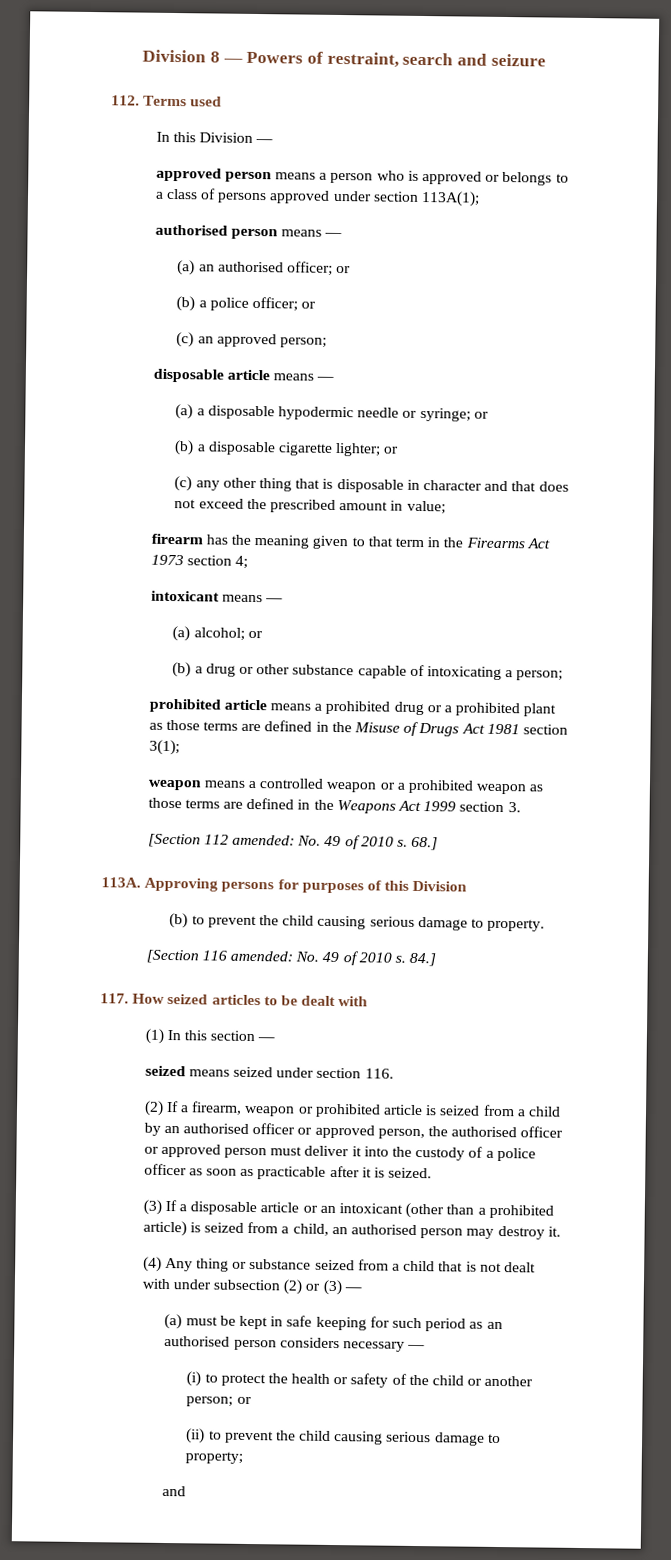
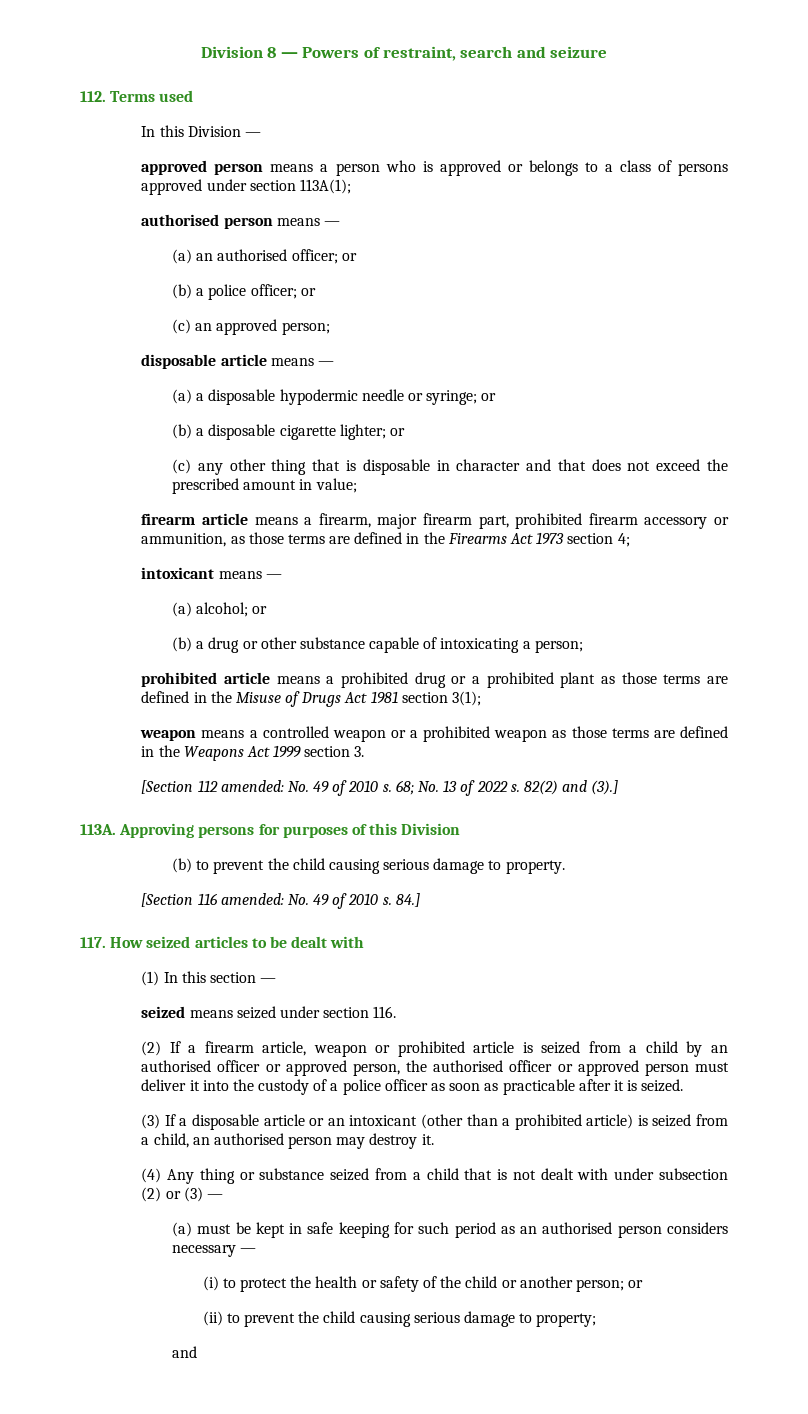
- firearm has the meaning given to that term in the Firearms Act 1973 section 4;
+ firearm article means a firearm, major firearm part, prohibited firearm accessory or ammunition, as those terms are defined in the Firearms Act 1973 section 4;
- 68.]
+ 68; No. 13 of 2022 s. 82(2) and (3).]
- (2) If a firearm, weapon or prohibited article is seized from a child by an authorised officer or approved person, the authorised officer or approved person must deliver it into the custody of a police officer as soon as practicable after it is seized.
+ (2) If a firearm article, weapon or prohibited article is seized from a child by an authorised officer or approved person, the authorised officer or approved person must deliver it into the custody of a police officer as soon as practicable after it is seized.

